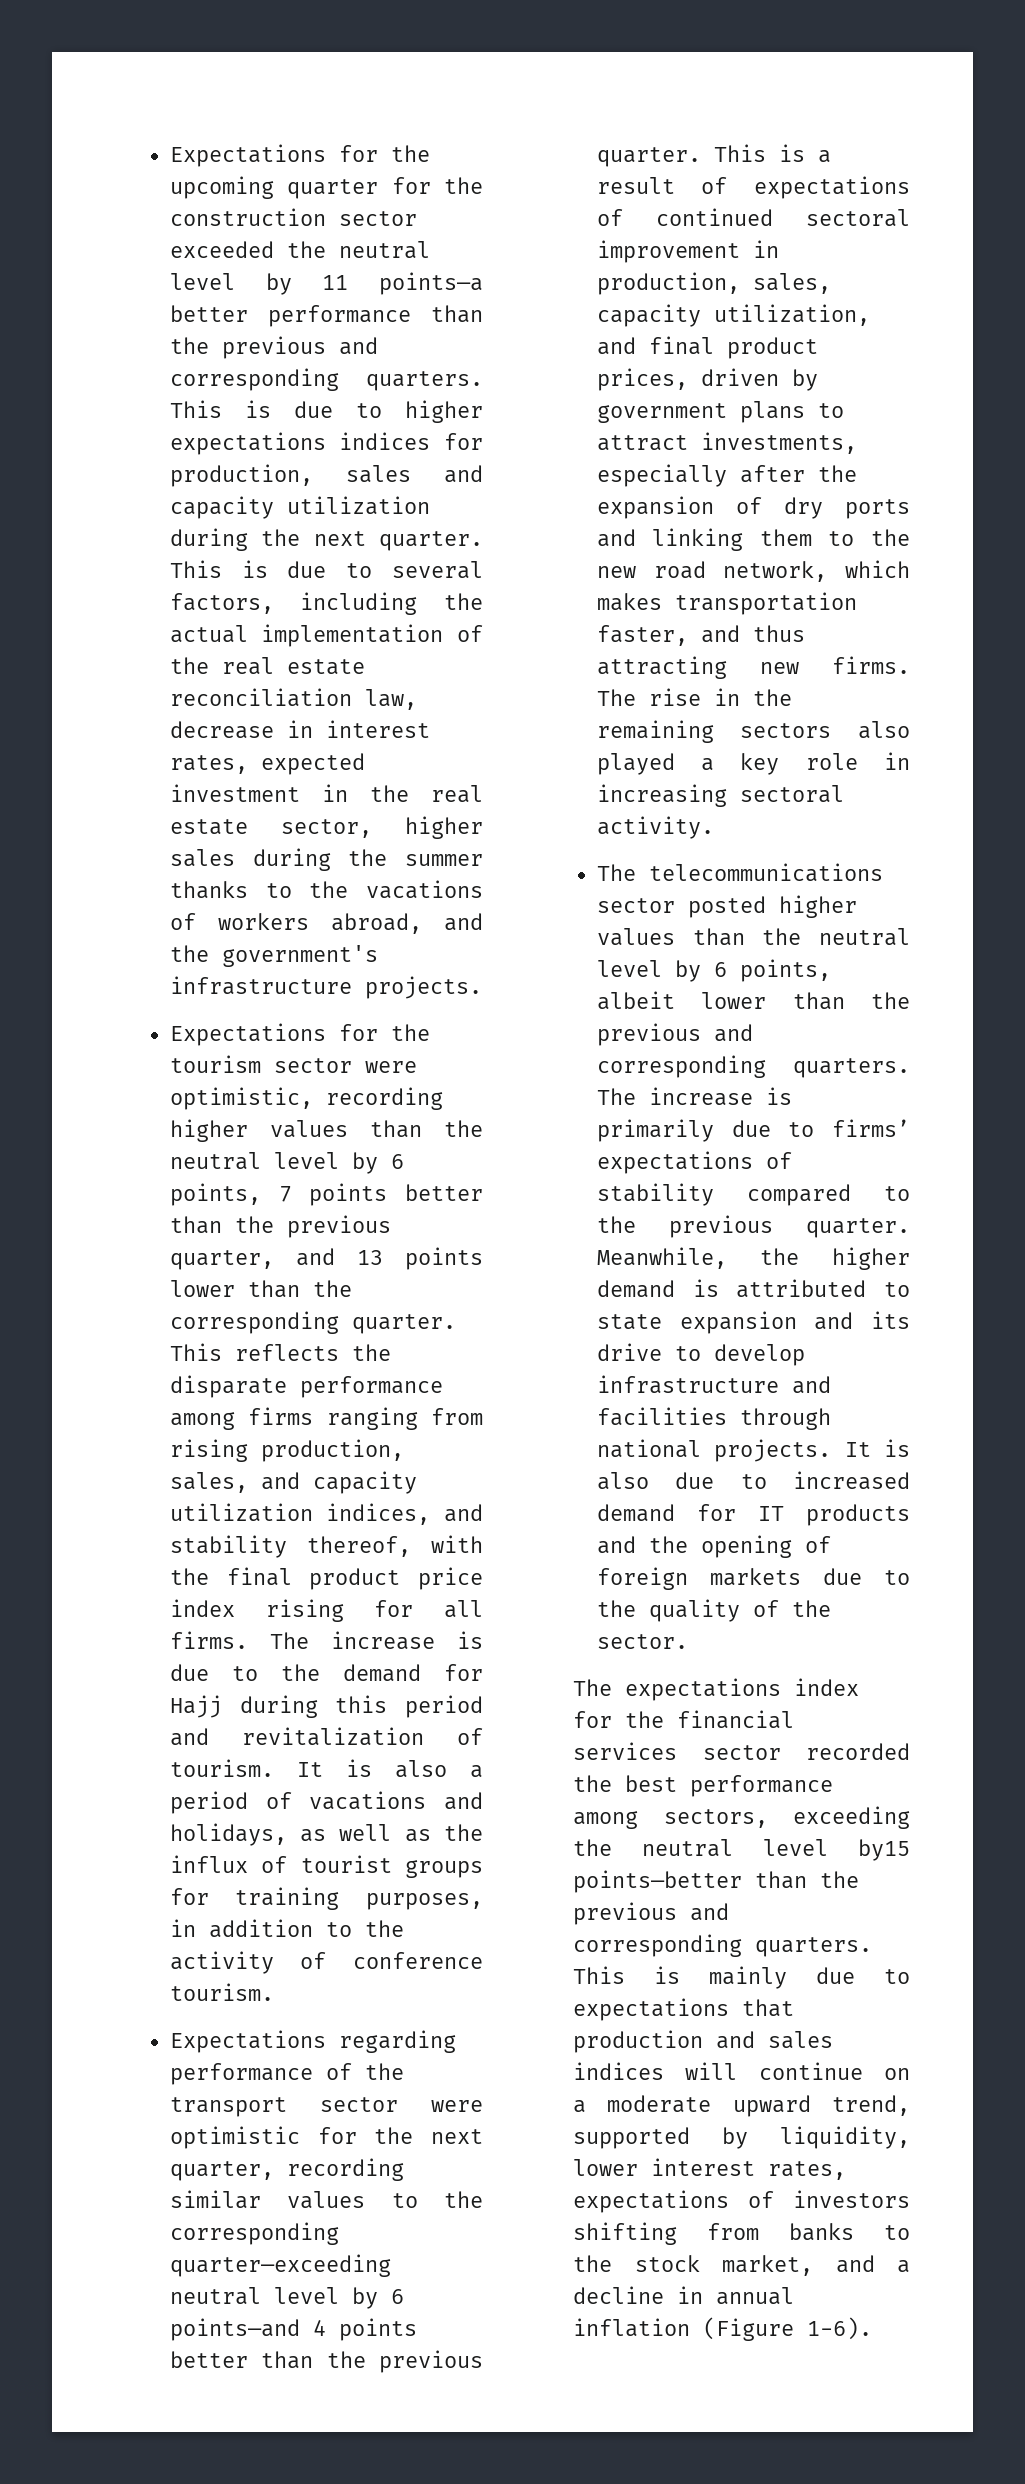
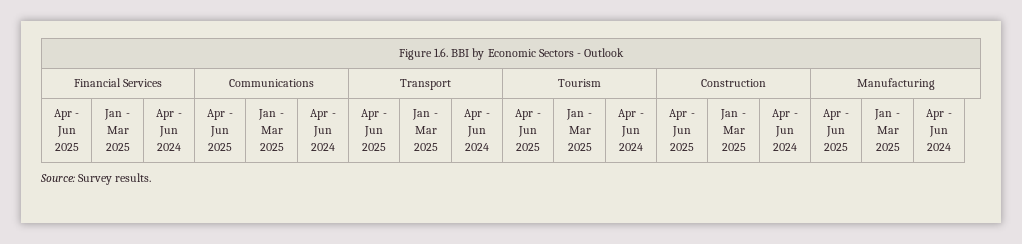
- Expectations for the upcoming quarter for the construction sector exceeded the neutral level by 11 points—a better performance than the previous and corresponding quarters. This is due to higher expectations indices for production, sales and capacity utilization during the next quarter. This is due to several factors, including the actual implementation of the real estate reconciliation law, decrease in interest rates, expected investment in the real estate sector, higher sales during the summer thanks to the vacations of workers abroad, and the government's infrastructure projects.
- Expectations for the tourism sector were optimistic, recording higher values than the neutral level by 6 points, 7 points better than the previous quarter, and 13 points lower than the corresponding quarter. This reflects the disparate performance among firms ranging from rising production, sales, and capacity utilization indices, and stability thereof, with the final product price index rising for all firms. The increase is due to the demand for Hajj during this period and revitalization of tourism. It is also a period of vacations and holidays, as well as the influx of tourist groups for training purposes, in addition to the activity of conference tourism.
- Expectations regarding performance of the transport sector were optimistic for the next quarter, recording similar values to the corresponding quarter—exceeding neutral level by 6 points—and 4 points better than the previous quarter. This is a result of expectations of continued sectoral improvement in production, sales, capacity utilization, and final product prices, driven by government plans to attract investments, especially after the expansion of dry ports and linking them to the new road network, which makes transportation faster, and thus attracting new firms. The rise in the remaining sectors also played a key role in increasing sectoral activity.
- The telecommunications sector posted higher values than the neutral level by 6 points, albeit lower than the previous and corresponding quarters. The increase is primarily due to firms’ expectations of stability compared to the previous quarter. Meanwhile, the higher demand is attributed to state expansion and its drive to develop infrastructure and facilities through national projects. It is also due to increased demand for IT products and the opening of foreign markets due to the quality of the sector.
- The expectations index for the financial services sector recorded the best performance among sectors, exceeding the neutral level by15 points—better than the previous and corresponding quarters. This is mainly due to expectations that production and sales indices will continue on a moderate upward trend, supported by liquidity, lower interest rates, expectations of investors shifting from banks to the stock market, and a decline in annual inflation (Figure 1-6).
+ Figure 1.6. BBI by Economic Sectors - Outlook
+ Financial Services | Communications | Transport | Tourism | Construction | Manufacturing
+ Apr - Jun 2025 | Jan - Mar 2025 | Apr - Jun 2024 | Apr - Jun 2025 | Jan - Mar 2025 | Apr - Jun 2024 | Apr - Jun 2025 | Jan - Mar 2025 | Apr - Jun 2024 | Apr - Jun 2025 | Jan - Mar 2025 | Apr - Jun 2024 | Apr - Jun 2025 | Jan - Mar 2025 | Apr - Jun 2024 | Apr - Jun 2025 | Jan - Mar 2025 | Apr - Jun 2024
+ Source: Survey results.

